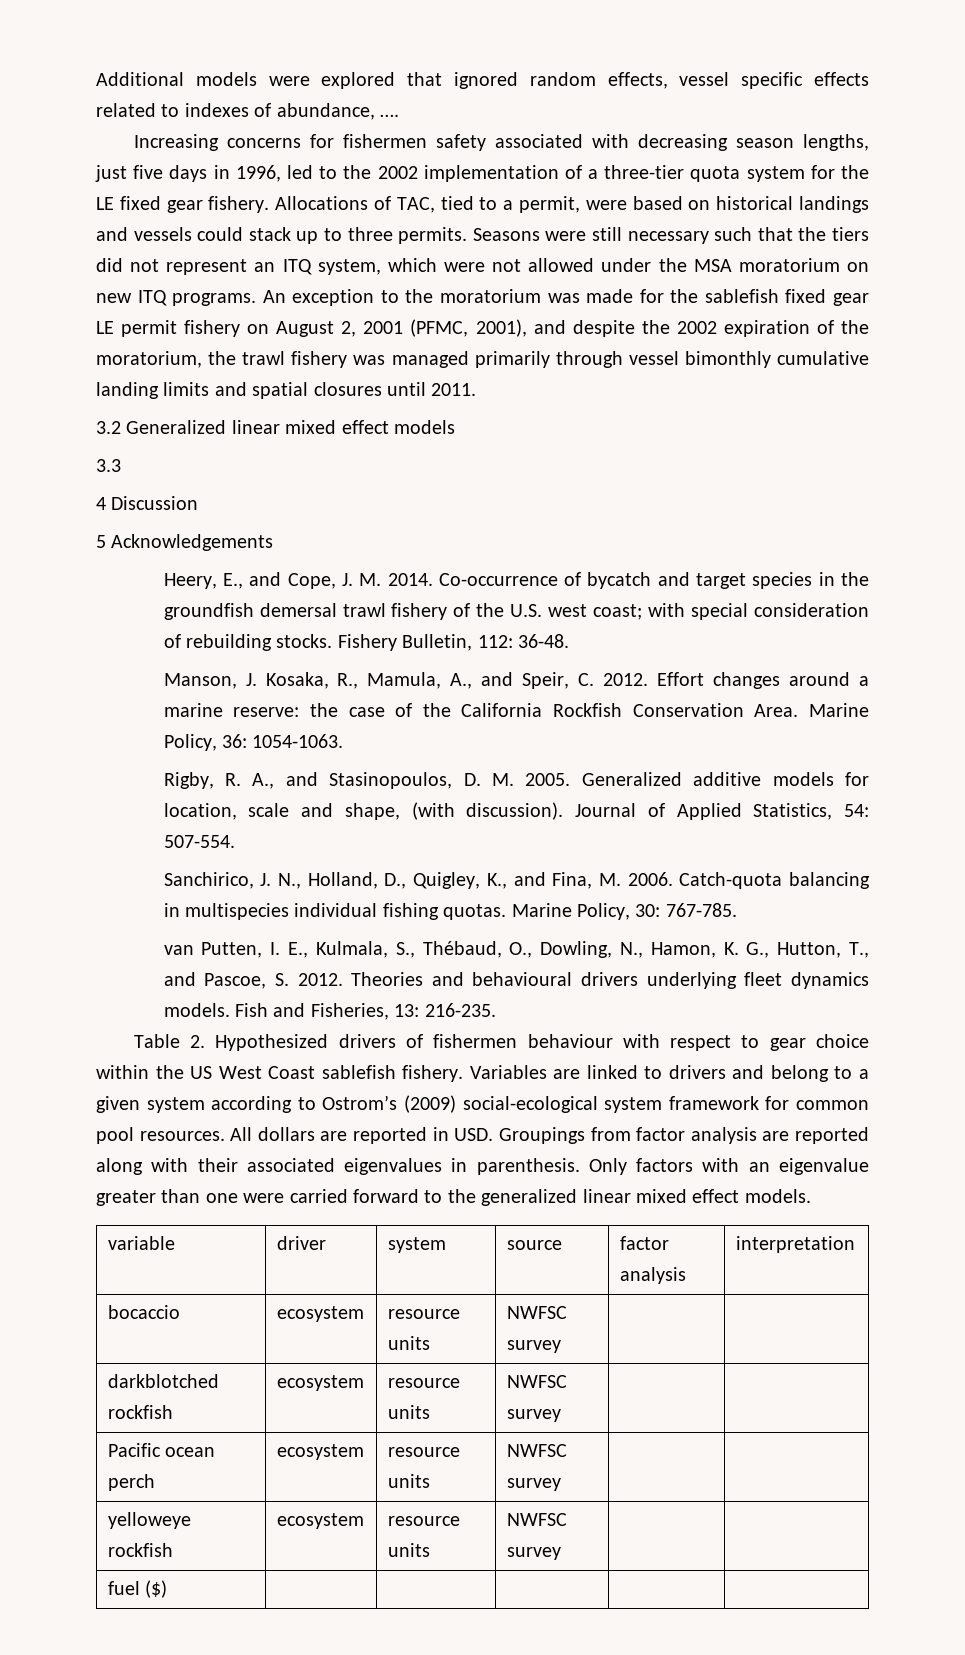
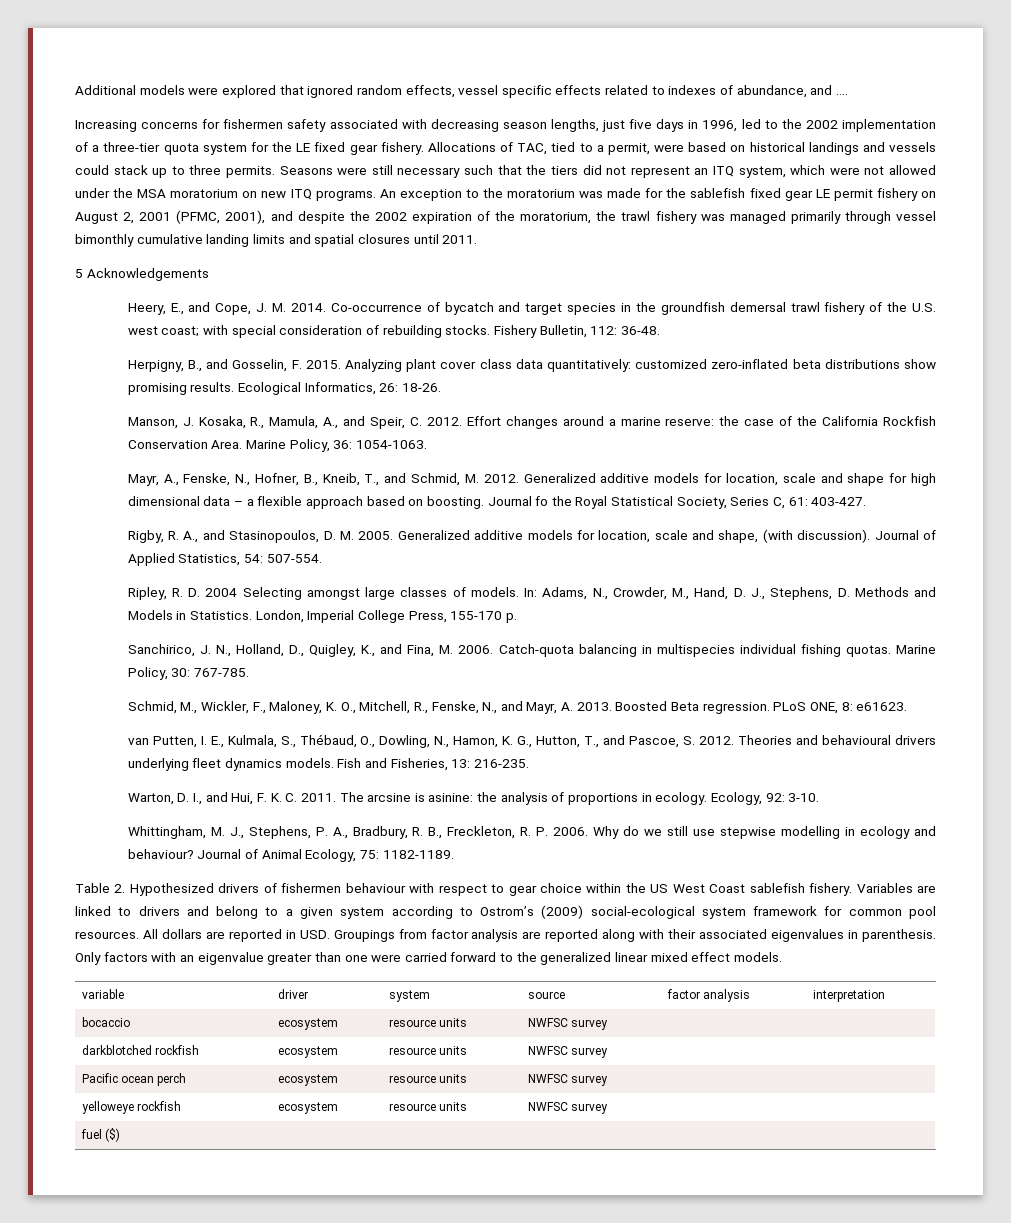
- Additional models were explored that ignored random effects, vessel specific effects related to indexes of abundance, ….
+ Additional models were explored that ignored random effects, vessel specific effects related to indexes of abundance, and ….
- 3.2 Generalized linear mixed effect models
- 3.3
- 4 Discussion
+ Herpigny, B., and Gosselin, F. 2015. Analyzing plant cover class data quantitatively: customized zero-inflated beta distributions show promising results. Ecological Informatics, 26: 18-26.
+ Mayr, A., Fenske, N., Hofner, B., Kneib, T., and Schmid, M. 2012. Generalized additive models for location, scale and shape for high dimensional data – a flexible approach based on boosting. Journal fo the Royal Statistical Society, Series C, 61: 403-427.
+ Ripley, R. D. 2004 Selecting amongst large classes of models. In: Adams, N., Crowder, M., Hand, D. J., Stephens, D. Methods and Models in Statistics. London, Imperial College Press, 155-170 p.
+ Schmid, M., Wickler, F., Maloney, K. O., Mitchell, R., Fenske, N., and Mayr, A. 2013. Boosted Beta regression. PLoS ONE, 8: e61623.
+ Warton, D. I., and Hui, F. K. C. 2011. The arcsine is asinine: the analysis of proportions in ecology. Ecology, 92: 3-10.
+ Whittingham, M. J., Stephens, P. A., Bradbury, R. B., Freckleton, R. P. 2006. Why do we still use stepwise modelling in ecology and behaviour? Journal of Animal Ecology, 75: 1182-1189.

